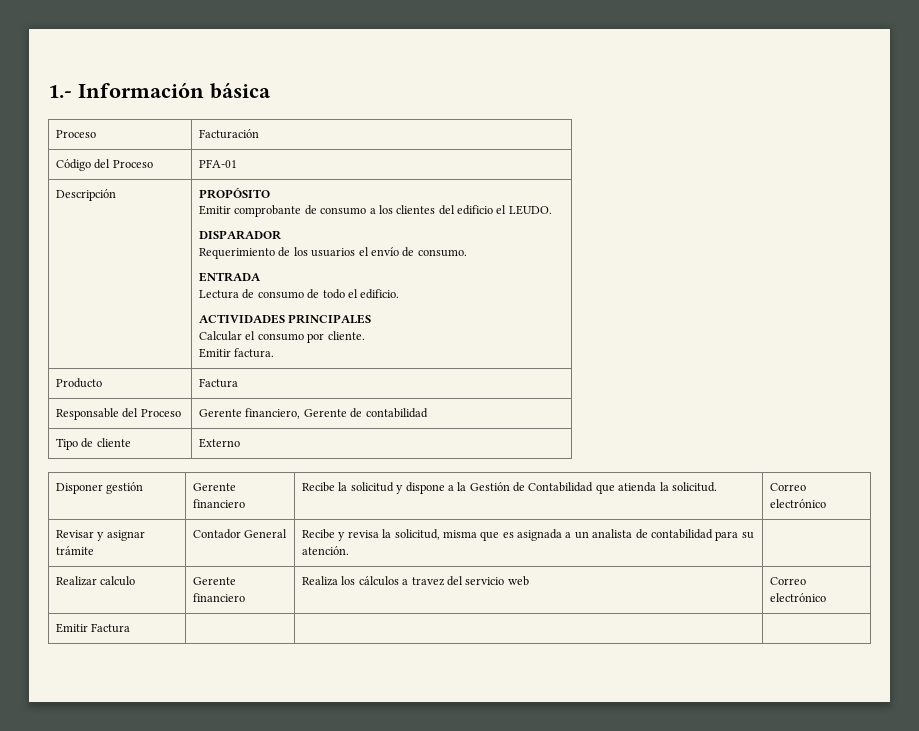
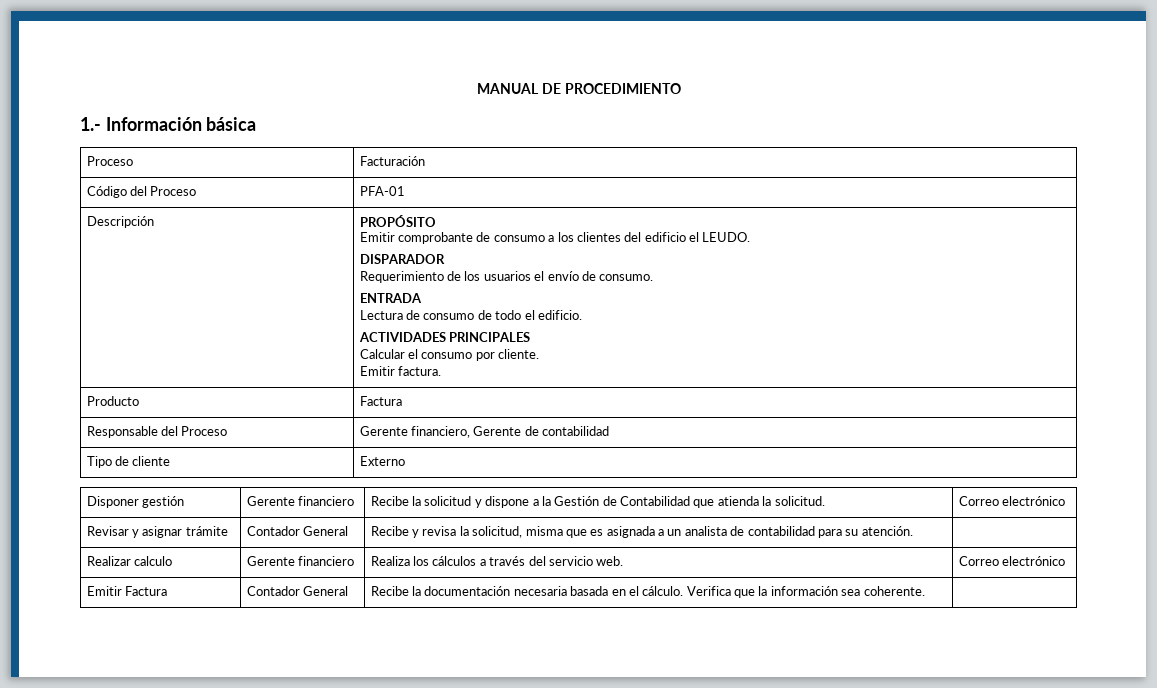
+ MANUAL DE PROCEDIMIENTO
- Realizar calculo | Gerente financiero | Realiza los cálculos a travez del servicio web | Correo electrónico
+ Realizar calculo | Gerente financiero | Realiza los cálculos a través del servicio web. | Correo electrónico
- Emitir Factura | | |
+ Emitir Factura | Contador General | Recibe la documentación necesaria basada en el cálculo. Verifica que la información sea coherente. |

